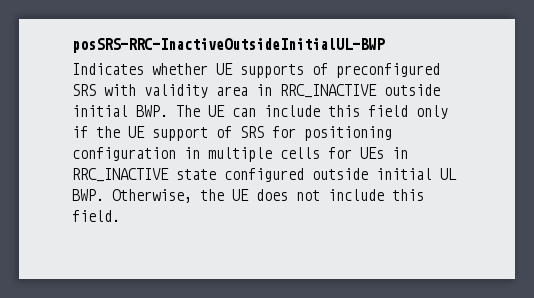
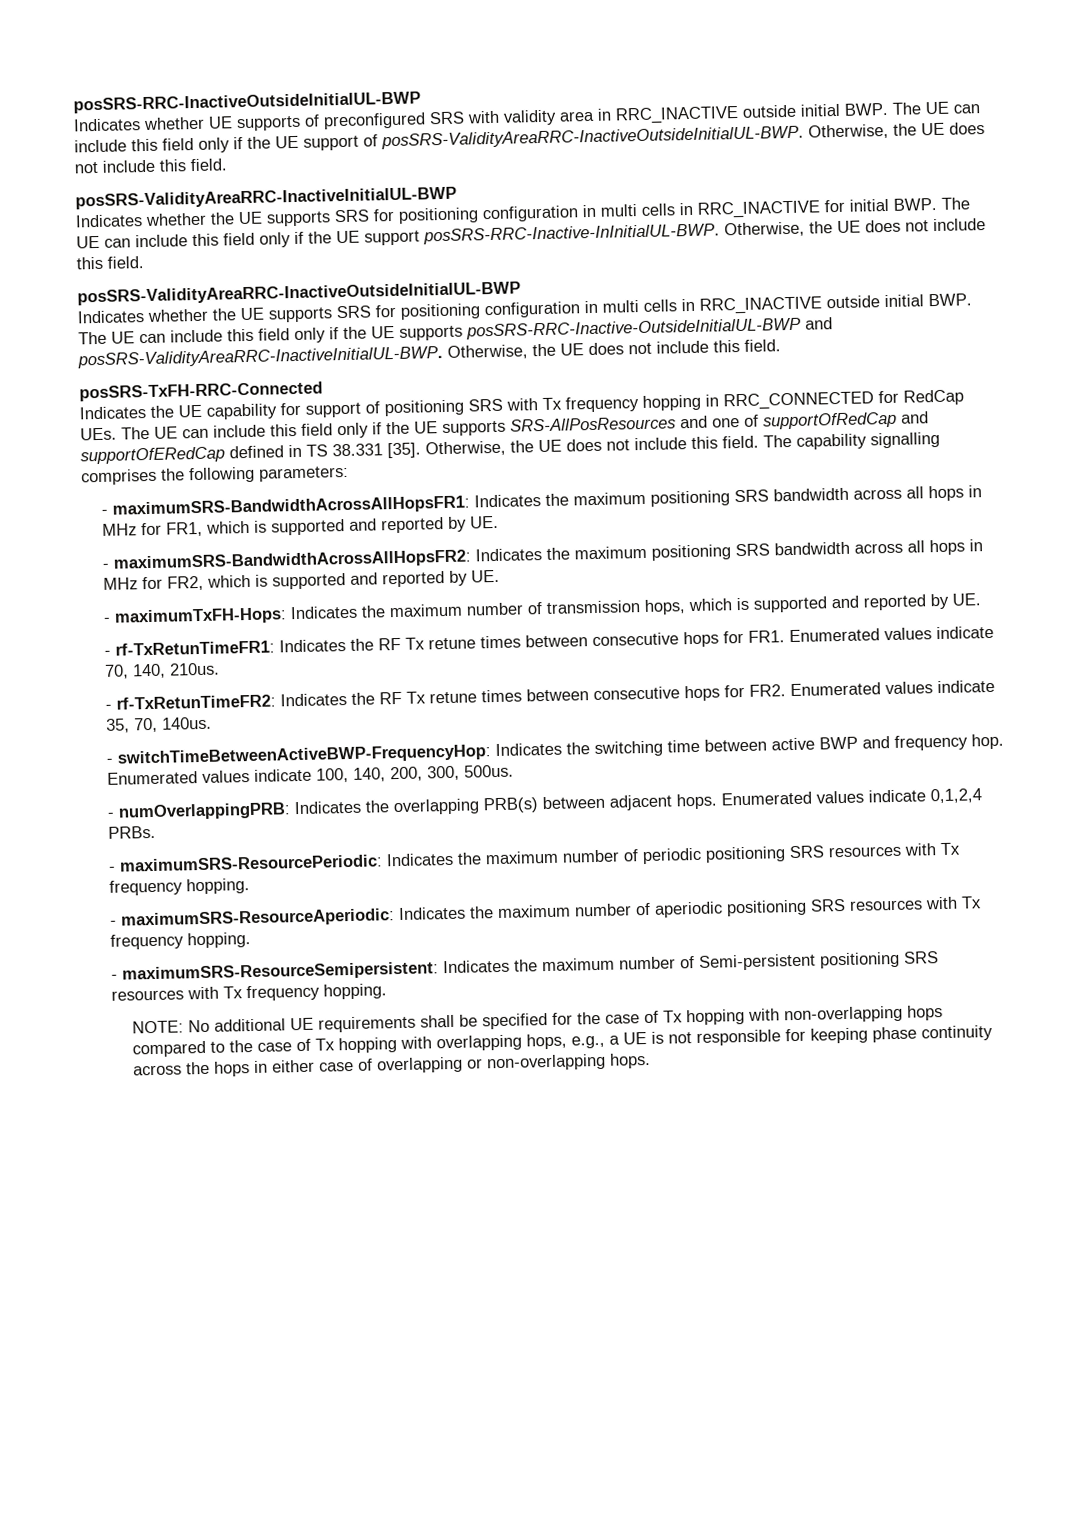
- Indicates whether UE supports of preconfigured SRS with validity area in RRC_INACTIVE outside initial BWP. The UE can include this field only if the UE support of SRS for positioning configuration in multiple cells for UEs in RRC_INACTIVE state configured outside initial UL BWP. Otherwise, the UE does not include this field.
+ Indicates whether UE supports of preconfigured SRS with validity area in RRC_INACTIVE outside initial BWP. The UE can include this field only if the UE support of posSRS-ValidityAreaRRC-InactiveOutsideInitialUL-BWP. Otherwise, the UE does not include this field.
+ posSRS-ValidityAreaRRC-InactiveInitialUL-BWP
+ Indicates whether the UE supports SRS for positioning configuration in multi cells in RRC_INACTIVE for initial BWP. The UE can include this field only if the UE support posSRS-RRC-Inactive-InInitialUL-BWP. Otherwise, the UE does not include this field.
+ posSRS-ValidityAreaRRC-InactiveOutsideInitialUL-BWP
+ Indicates whether the UE supports SRS for positioning configuration in multi cells in RRC_INACTIVE outside initial BWP. The UE can include this field only if the UE supports posSRS-RRC-Inactive-OutsideInitialUL-BWP and posSRS-ValidityAreaRRC-InactiveInitialUL-BWP. Otherwise, the UE does not include this field.
+ posSRS-TxFH-RRC-Connected
+ Indicates the UE capability for support of positioning SRS with Tx frequency hopping in RRC_CONNECTED for RedCap UEs. The UE can include this field only if the UE supports SRS-AllPosResources and one of supportOfRedCap and supportOfERedCap defined in TS 38.331 [35]. Otherwise, the UE does not include this field. The capability signalling comprises the following parameters:
+ - maximumSRS-BandwidthAcrossAllHopsFR1: Indicates the maximum positioning SRS bandwidth across all hops in MHz for FR1, which is supported and reported by UE.
+ - maximumSRS-BandwidthAcrossAllHopsFR2: Indicates the maximum positioning SRS bandwidth across all hops in MHz for FR2, which is supported and reported by UE.
+ - maximumTxFH-Hops: Indicates the maximum number of transmission hops, which is supported and reported by UE.
+ - rf-TxRetunTimeFR1: Indicates the RF Tx retune times between consecutive hops for FR1. Enumerated values indicate 70, 140, 210us.
+ - rf-TxRetunTimeFR2: Indicates the RF Tx retune times between consecutive hops for FR2. Enumerated values indicate 35, 70, 140us.
+ - switchTimeBetweenActiveBWP-FrequencyHop: Indicates the switching time between active BWP and frequency hop. Enumerated values indicate 100, 140, 200, 300, 500us.
+ - numOverlappingPRB: Indicates the overlapping PRB(s) between adjacent hops. Enumerated values indicate 0,1,2,4 PRBs.
+ - maximumSRS-ResourcePeriodic: Indicates the maximum number of periodic positioning SRS resources with Tx frequency hopping.
+ - maximumSRS-ResourceAperiodic: Indicates the maximum number of aperiodic positioning SRS resources with Tx frequency hopping.
+ - maximumSRS-ResourceSemipersistent: Indicates the maximum number of Semi-persistent positioning SRS resources with Tx frequency hopping.
+ NOTE: No additional UE requirements shall be specified for the case of Tx hopping with non-overlapping hops compared to the case of Tx hopping with overlapping hops, e.g., a UE is not responsible for keeping phase continuity across the hops in either case of overlapping or non-overlapping hops.

